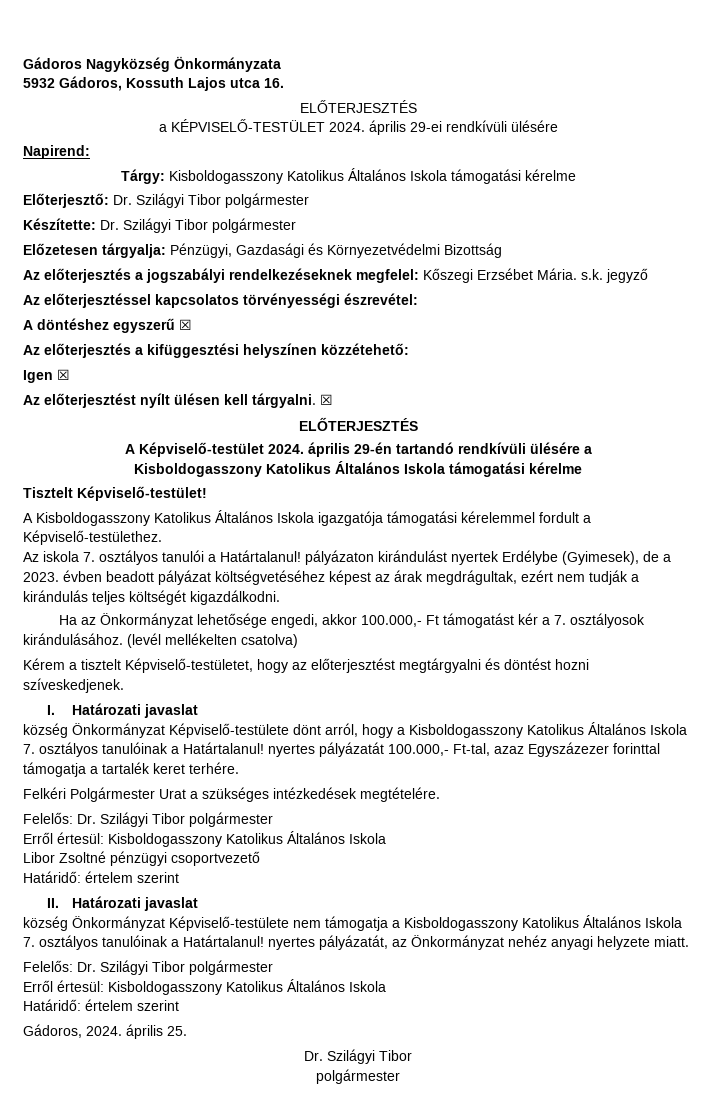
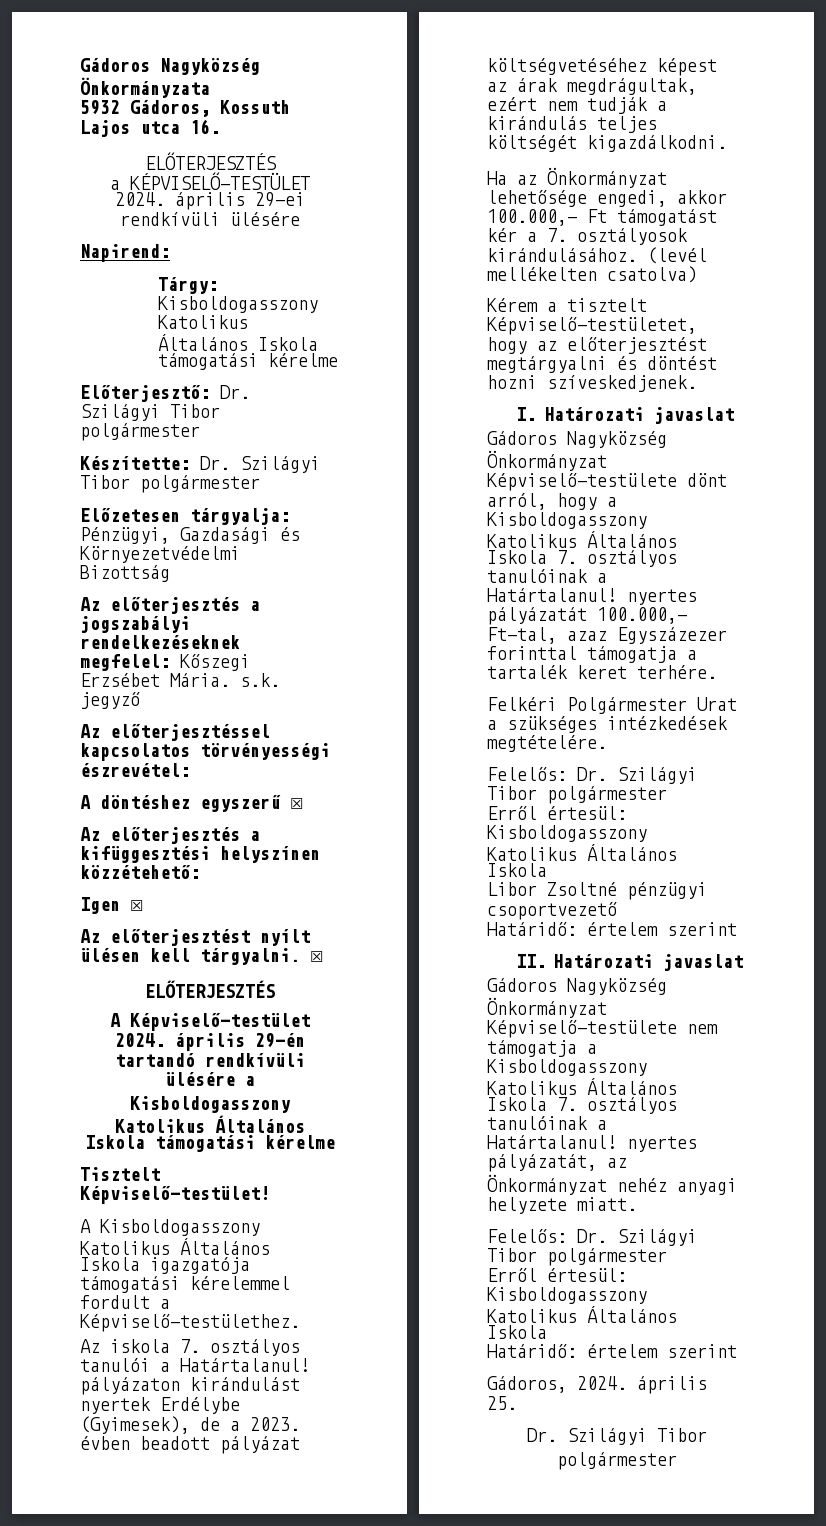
- község Önkormányzat Képviselő-testülete dönt arról, hogy a Kisboldogasszony Katolikus Általános Iskola 7. osztályos tanulóinak a Határtalanul! nyertes pályázatát 100.000,- Ft-tal, azaz Egyszázezer forinttal támogatja a tartalék keret terhére.
+ Gádoros Nagyközség Önkormányzat Képviselő-testülete dönt arról, hogy a Kisboldogasszony Katolikus Általános Iskola 7. osztályos tanulóinak a Határtalanul! nyertes pályázatát 100.000,- Ft-tal, azaz Egyszázezer forinttal támogatja a tartalék keret terhére.
- község Önkormányzat Képviselő-testülete nem támogatja a Kisboldogasszony Katolikus Általános Iskola 7. osztályos tanulóinak a Határtalanul! nyertes pályázatát, az Önkormányzat nehéz anyagi helyzete miatt.
+ Gádoros Nagyközség Önkormányzat Képviselő-testülete nem támogatja a Kisboldogasszony Katolikus Általános Iskola 7. osztályos tanulóinak a Határtalanul! nyertes pályázatát, az Önkormányzat nehéz anyagi helyzete miatt.

